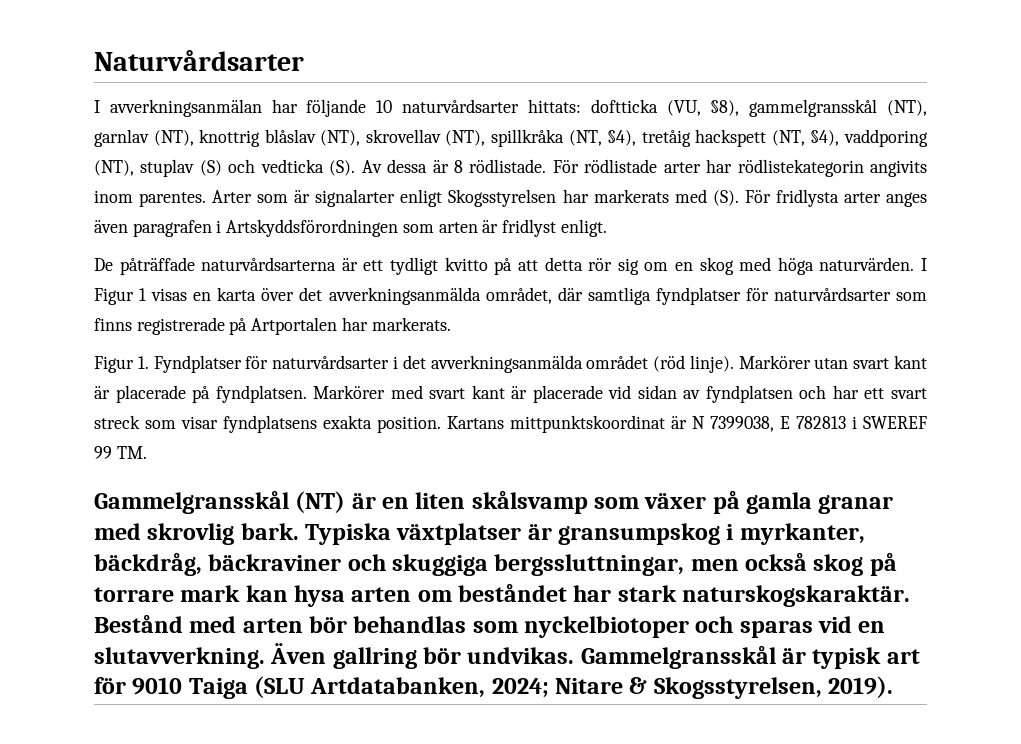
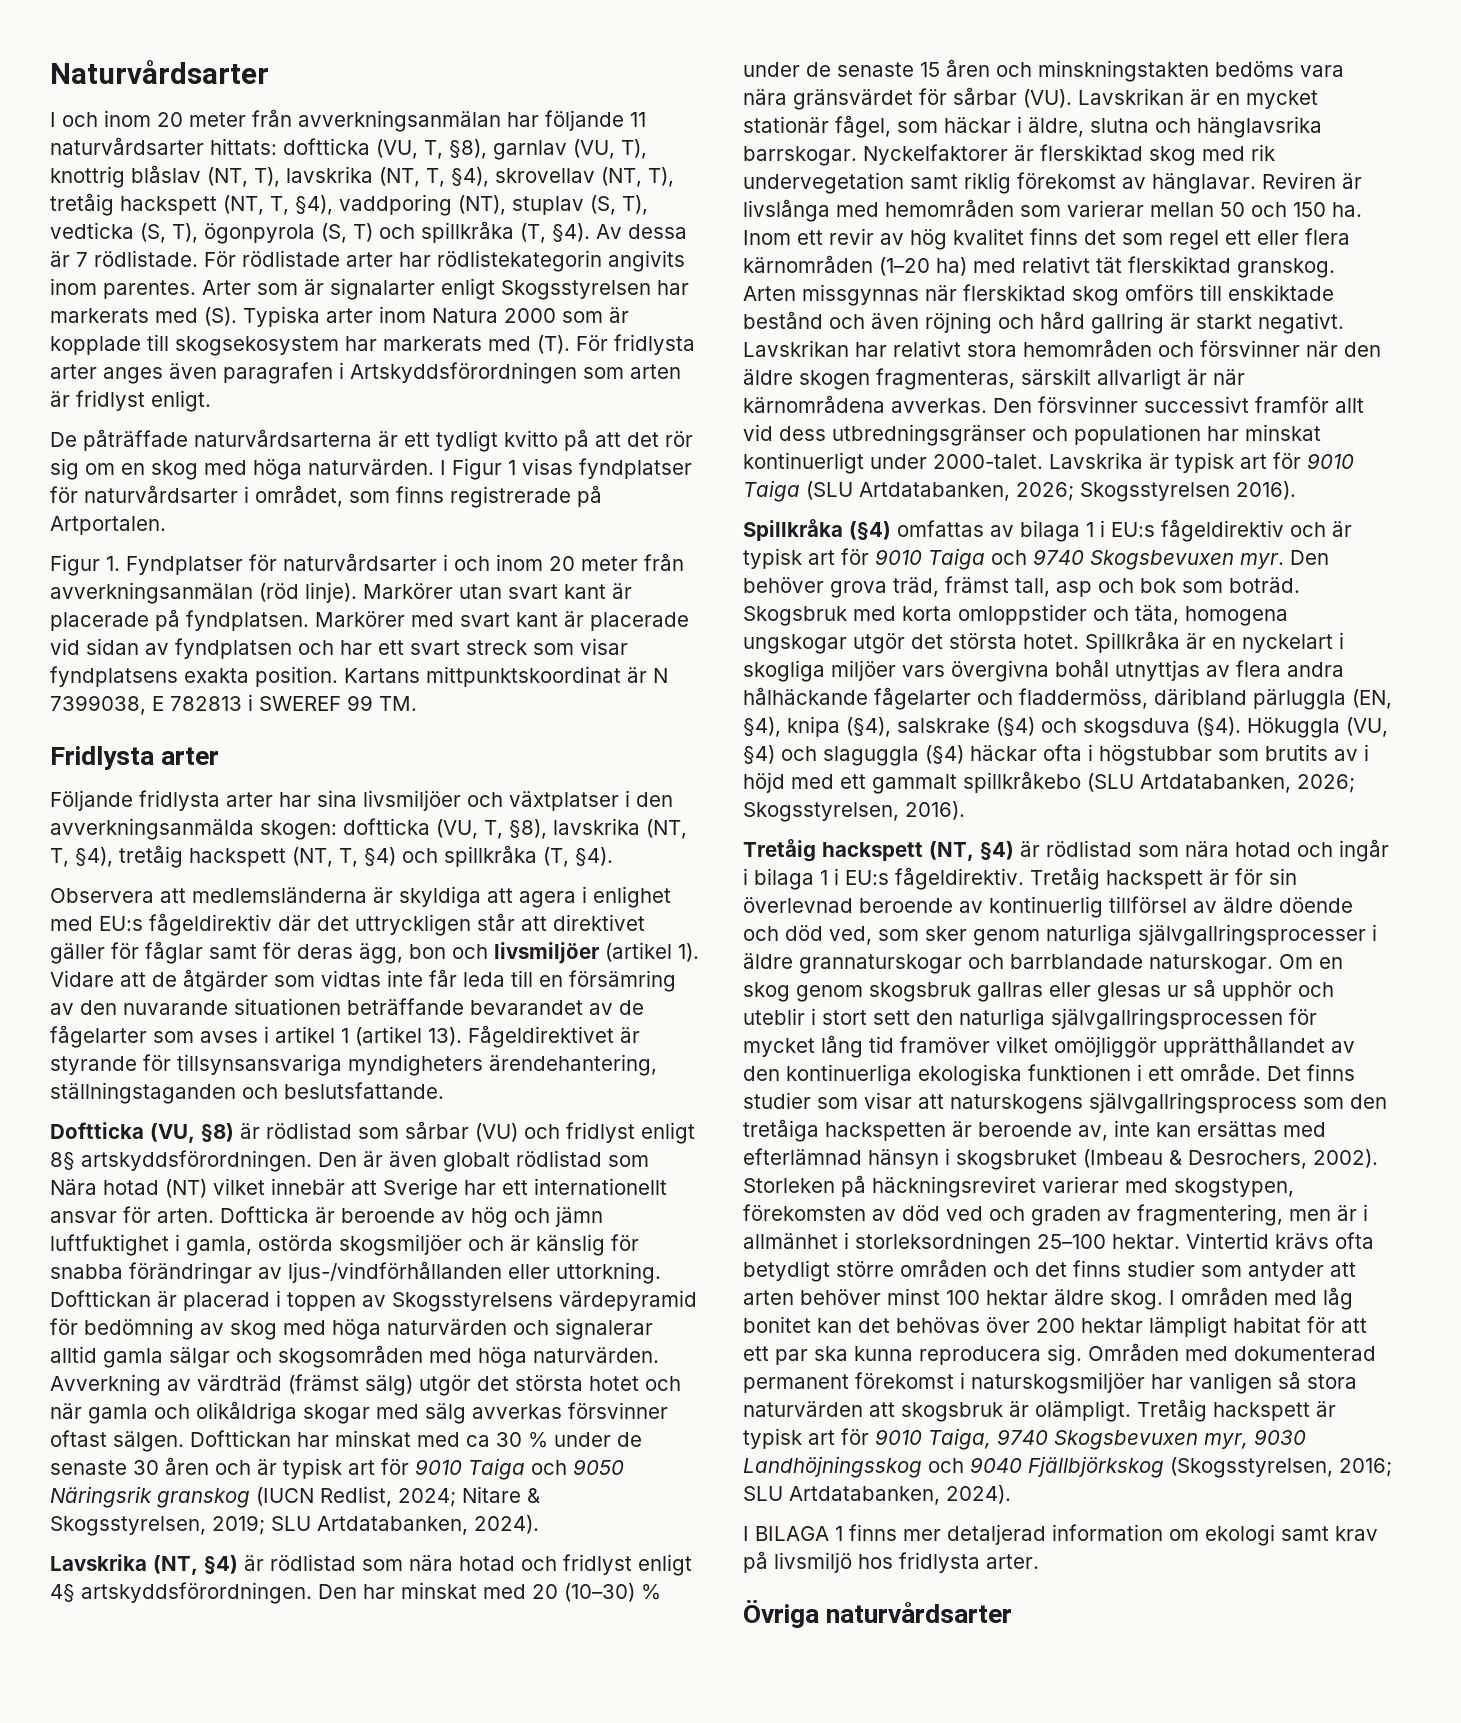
- I avverkningsanmälan har följande 10 naturvårdsarter hittats: doftticka (VU, §8), gammelgransskål (NT), garnlav (NT), knottrig blåslav (NT), skrovellav (NT), spillkråka (NT, §4), tretåig hackspett (NT, §4), vaddporing (NT), stuplav (S) och vedticka (S). Av dessa är 8 rödlistade.
+ I och inom 20 meter från avverkningsanmälan har följande 11 naturvårdsarter hittats: doftticka (VU, T, §8), garnlav (VU, T), knottrig blåslav (NT, T), lavskrika (NT, T, §4), skrovellav (NT, T), tretåig hackspett (NT, T, §4), vaddporing (NT), stuplav (S, T), vedticka (S, T), ögonpyrola (S, T) och spillkråka (T, §4). Av dessa är 7 rödlistade.
- Arter som är signalarter enligt Skogsstyrelsen har markerats med (S). För fridlysta arter anges även paragrafen i Artskyddsförordningen som arten är fridlyst enligt.
+ Arter som är signalarter enligt Skogsstyrelsen har markerats med (S). Typiska arter inom Natura 2000 som är kopplade till skogsekosystem har markerats med (T). För fridlysta arter anges även paragrafen i Artskyddsförordningen som arten är fridlyst enligt.
- De påträffade naturvårdsarterna är ett tydligt kvitto på att detta rör sig om en skog med höga naturvärden.
+ De påträffade naturvårdsarterna är ett tydligt kvitto på att det rör sig om en skog med höga naturvärden.
- I Figur 1 visas en karta över det avverkningsanmälda området, där samtliga fyndplatser för naturvårdsarter som finns registrerade på Artportalen har markerats.
+ I Figur 1 visas fyndplatser för naturvårdsarter i området, som finns registrerade på Artportalen.
- Figur 1. Fyndplatser för naturvårdsarter i det avverkningsanmälda området (röd linje).
+ Figur 1. Fyndplatser för naturvårdsarter i och inom 20 meter från avverkningsanmälan (röd linje).
- Gammelgransskål (NT) är en liten skålsvamp som växer på gamla granar med skrovlig bark. Typiska växtplatser är gransumpskog i myrkanter, bäckdråg, bäckraviner och skuggiga bergssluttningar, men också skog på torrare mark kan hysa arten om beståndet har stark naturskogskaraktär. Bestånd med arten bör behandlas som nyckelbiotoper och sparas vid en slutavverkning. Även gallring bör undvikas. Gammelgransskål är typisk art för 9010 Taiga (SLU Artdatabanken, 2024; Nitare & Skogsstyrelsen, 2019).
+ Fridlysta arter
+ Följande fridlysta arter har sina livsmiljöer och växtplatser i den avverkningsanmälda skogen: doftticka (VU, T, §8), lavskrika (NT, T, §4), tretåig hackspett (NT, T, §4) och spillkråka (T, §4).
+ Observera att medlemsländerna är skyldiga att agera i enlighet med EU:s fågeldirektiv där det uttryckligen står att direktivet gäller för fåglar samt för deras ägg, bon och livsmiljöer (artikel 1). Vidare att de åtgärder som vidtas inte får leda till en försämring av den nuvarande situationen beträffande bevarandet av de fågelarter som avses i artikel 1 (artikel 13). Fågeldirektivet är styrande för tillsynsansvariga myndigheters ärendehantering, ställningstaganden och beslutsfattande.
+ Doftticka (VU, §8) är rödlistad som sårbar (VU) och fridlyst enligt 8§ artskyddsförordningen. Den är även globalt rödlistad som Nära hotad (NT) vilket innebär att Sverige har ett internationellt ansvar för arten. Doftticka är beroende av hög och jämn luftfuktighet i gamla, ostörda skogsmiljöer och är känslig för snabba förändringar av ljus-/vindförhållanden eller uttorkning. Dofttickan är placerad i toppen av Skogsstyrelsens värdepyramid för bedömning av skog med höga naturvärden och signalerar alltid gamla sälgar och skogsområden med höga naturvärden. Avverkning av värdträd (främst sälg) utgör det största hotet och när gamla och olikåldriga skogar med sälg avverkas försvinner oftast sälgen. Dofttickan har minskat med ca 30 % under de senaste 30 åren och är typisk art för 9010 Taiga och 9050 Näringsrik granskog (IUCN Redlist, 2024; Nitare & Skogsstyrelsen, 2019; SLU Artdatabanken, 2024).
+ Lavskrika (NT, §4) är rödlistad som nära hotad och fridlyst enligt 4§ artskyddsförordningen. Den har minskat med 20 (10–30) % under de senaste 15 åren och minskningstakten bedöms vara nära gränsvärdet för sårbar (VU). Lavskrikan är en mycket stationär fågel, som häckar i äldre, slutna och hänglavsrika barrskogar. Nyckelfaktorer är flerskiktad skog med rik undervegetation samt riklig förekomst av hänglavar. Reviren är livslånga med hemområden som varierar mellan 50 och 150 ha. Inom ett revir av hög kvalitet finns det som regel ett eller flera kärnområden (1–20 ha) med relativt tät flerskiktad granskog. Arten missgynnas när flerskiktad skog omförs till enskiktade bestånd och även röjning och hård gallring är starkt negativt. Lavskrikan har relativt stora hemområden och försvinner när den äldre skogen fragmenteras, särskilt allvarligt är när kärnområdena avverkas. Den försvinner successivt framför allt vid dess utbredningsgränser och populationen har minskat kontinuerligt under 2000-talet. Lavskrika är typisk art för 9010 Taiga (SLU Artdatabanken, 2026; Skogsstyrelsen 2016).
+ Spillkråka (§4) omfattas av bilaga 1 i EU:s fågeldirektiv och är typisk art för 9010 Taiga och 9740 Skogsbevuxen myr. Den behöver grova träd, främst tall, asp och bok som boträd. Skogsbruk med korta omloppstider och täta, homogena ungskogar utgör det största hotet. Spillkråka är en nyckelart i skogliga miljöer vars övergivna bohål utnyttjas av flera andra hålhäckande fågelarter och fladdermöss, däribland pärluggla (EN, §4), knipa (§4), salskrake (§4) och skogsduva (§4). Hökuggla (VU, §4) och slaguggla (§4) häckar ofta i högstubbar som brutits av i höjd med ett gammalt spillkråkebo (SLU Artdatabanken, 2026; Skogsstyrelsen, 2016).
+ Tretåig hackspett (NT, §4) är rödlistad som nära hotad och ingår i bilaga 1 i EU:s fågeldirektiv. Tretåig hackspett är för sin överlevnad beroende av kontinuerlig tillförsel av äldre döende och död ved, som sker genom naturliga självgallringsprocesser i äldre grannaturskogar och barrblandade naturskogar. Om en skog genom skogsbruk gallras eller glesas ur så upphör och uteblir i stort sett den naturliga självgallringsprocessen för mycket lång tid framöver vilket omöjliggör upprätthållandet av den kontinuerliga ekologiska funktionen i ett område. Det finns studier som visar att naturskogens självgallringsprocess som den tretåiga hackspetten är beroende av, inte kan ersättas med efterlämnad hänsyn i skogsbruket (Imbeau & Desrochers, 2002). Storleken på häckningsreviret varierar med skogstypen, förekomsten av död ved och graden av fragmentering, men är i allmänhet i storleksordningen 25–100 hektar. Vintertid krävs ofta betydligt större områden och det finns studier som antyder att arten behöver minst 100 hektar äldre skog. I områden med låg bonitet kan det behövas över 200 hektar lämpligt habitat för att ett par ska kunna reproducera sig. Områden med dokumenterad permanent förekomst i naturskogsmiljöer har vanligen så stora naturvärden att skogsbruk är olämpligt. Tretåig hackspett är typisk art för 9010 Taiga, 9740 Skogsbevuxen myr, 9030 Landhöjningsskog och 9040 Fjällbjörkskog (Skogsstyrelsen, 2016; SLU Artdatabanken, 2024).
+ I BILAGA 1 finns mer detaljerad information om ekologi samt krav på livsmiljö hos fridlysta arter.
+ Övriga naturvårdsarter

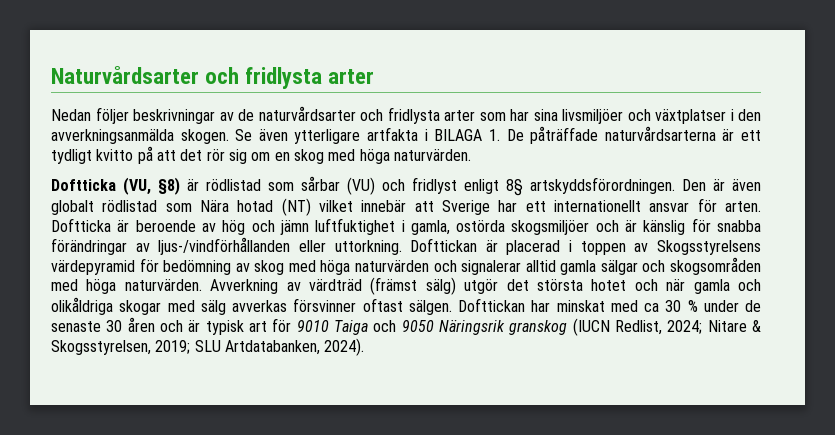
- Naturvårdsarter
- I och inom 20 meter från avverkningsanmälan har följande 11 naturvårdsarter hittats: doftticka (VU, T, §8), garnlav (VU, T), knottrig blåslav (NT, T), lavskrika (NT, T, §4), skrovellav (NT, T), tretåig hackspett (NT, T, §4), vaddporing (NT), stuplav (S, T), vedticka (S, T), ögonpyrola (S, T) och spillkråka (T, §4). Av dessa är 7 rödlistade. För rödlistade arter har rödlistekategorin angivits inom parentes. Arter som är signalarter enligt Skogsstyrelsen har markerats med (S). Typiska arter inom Natura 2000 som är kopplade till skogsekosystem har markerats med (T). För fridlysta arter anges även paragrafen i Artskyddsförordningen som arten är fridlyst enligt.
- De påträffade naturvårdsarterna är ett tydligt kvitto på att det rör sig om en skog med höga naturvärden. I Figur 1 visas fyndplatser för naturvårdsarter i området, som finns registrerade på Artportalen.
- Figur 1. Fyndplatser för naturvårdsarter i och inom 20 meter från avverkningsanmälan (röd linje). Markörer utan svart kant är placerade på fyndplatsen. Markörer med svart kant är placerade vid sidan av fyndplatsen och har ett svart streck som visar fyndplatsens exakta position. Kartans mittpunktskoordinat är N 7399038, E 782813 i SWEREF 99 TM.
- Fridlysta arter
- Följande fridlysta arter har sina livsmiljöer och växtplatser i den avverkningsanmälda skogen: doftticka (VU, T, §8), lavskrika (NT, T, §4), tretåig hackspett (NT, T, §4) och spillkråka (T, §4).
- Observera att medlemsländerna är skyldiga att agera i enlighet med EU:s fågeldirektiv där det uttryckligen står att direktivet gäller för fåglar samt för deras ägg, bon och livsmiljöer (artikel 1). Vidare att de åtgärder som vidtas inte får leda till en försämring av den nuvarande situationen beträffande bevarandet av de fågelarter som avses i artikel 1 (artikel 13). Fågeldirektivet är styrande för tillsynsansvariga myndigheters ärendehantering, ställningstaganden och beslutsfattande.
+ Naturvårdsarter och fridlysta arter
+ Nedan följer beskrivningar av de naturvårdsarter och fridlysta arter som har sina livsmiljöer och växtplatser i den avverkningsanmälda skogen. Se även ytterligare artfakta i BILAGA 1. De påträffade naturvårdsarterna är ett tydligt kvitto på att det rör sig om en skog med höga naturvärden.
- Lavskrika (NT, §4) är rödlistad som nära hotad och fridlyst enligt 4§ artskyddsförordningen. Den har minskat med 20 (10–30) % under de senaste 15 åren och minskningstakten bedöms vara nära gränsvärdet för sårbar (VU). Lavskrikan är en mycket stationär fågel, som häckar i äldre, slutna och hänglavsrika barrskogar. Nyckelfaktorer är flerskiktad skog med rik undervegetation samt riklig förekomst av hänglavar. Reviren är livslånga med hemområden som varierar mellan 50 och 150 ha. Inom ett revir av hög kvalitet finns det som regel ett eller flera kärnområden (1–20 ha) med relativt tät flerskiktad granskog. Arten missgynnas när flerskiktad skog omförs till enskiktade bestånd och även röjning och hård gallring är starkt negativt. Lavskrikan har relativt stora hemområden och försvinner när den äldre skogen fragmenteras, särskilt allvarligt är när kärnområdena avverkas. Den försvinner successivt framför allt vid dess utbredningsgränser och populationen har minskat kontinuerligt under 2000-talet. Lavskrika är typisk art för 9010 Taiga (SLU Artdatabanken, 2026; Skogsstyrelsen 2016).
- Spillkråka (§4) omfattas av bilaga 1 i EU:s fågeldirektiv och är typisk art för 9010 Taiga och 9740 Skogsbevuxen myr. Den behöver grova träd, främst tall, asp och bok som boträd. Skogsbruk med korta omloppstider och täta, homogena ungskogar utgör det största hotet. Spillkråka är en nyckelart i skogliga miljöer vars övergivna bohål utnyttjas av flera andra hålhäckande fågelarter och fladdermöss, däribland pärluggla (EN, §4), knipa (§4), salskrake (§4) och skogsduva (§4). Hökuggla (VU, §4) och slaguggla (§4) häckar ofta i högstubbar som brutits av i höjd med ett gammalt spillkråkebo (SLU Artdatabanken, 2026; Skogsstyrelsen, 2016).
- Tretåig hackspett (NT, §4) är rödlistad som nära hotad och ingår i bilaga 1 i EU:s fågeldirektiv. Tretåig hackspett är för sin överlevnad beroende av kontinuerlig tillförsel av äldre döende och död ved, som sker genom naturliga självgallringsprocesser i äldre grannaturskogar och barrblandade naturskogar. Om en skog genom skogsbruk gallras eller glesas ur så upphör och uteblir i stort sett den naturliga självgallringsprocessen för mycket lång tid framöver vilket omöjliggör upprätthållandet av den kontinuerliga ekologiska funktionen i ett område. Det finns studier som visar att naturskogens självgallringsprocess som den tretåiga hackspetten är beroende av, inte kan ersättas med efterlämnad hänsyn i skogsbruket (Imbeau & Desrochers, 2002). Storleken på häckningsreviret varierar med skogstypen, förekomsten av död ved och graden av fragmentering, men är i allmänhet i storleksordningen 25–100 hektar. Vintertid krävs ofta betydligt större områden och det finns studier som antyder att arten behöver minst 100 hektar äldre skog. I områden med låg bonitet kan det behövas över 200 hektar lämpligt habitat för att ett par ska kunna reproducera sig. Områden med dokumenterad permanent förekomst i naturskogsmiljöer har vanligen så stora naturvärden att skogsbruk är olämpligt. Tretåig hackspett är typisk art för 9010 Taiga, 9740 Skogsbevuxen myr, 9030 Landhöjningsskog och 9040 Fjällbjörkskog (Skogsstyrelsen, 2016; SLU Artdatabanken, 2024).
- I BILAGA 1 finns mer detaljerad information om ekologi samt krav på livsmiljö hos fridlysta arter.
- Övriga naturvårdsarter

